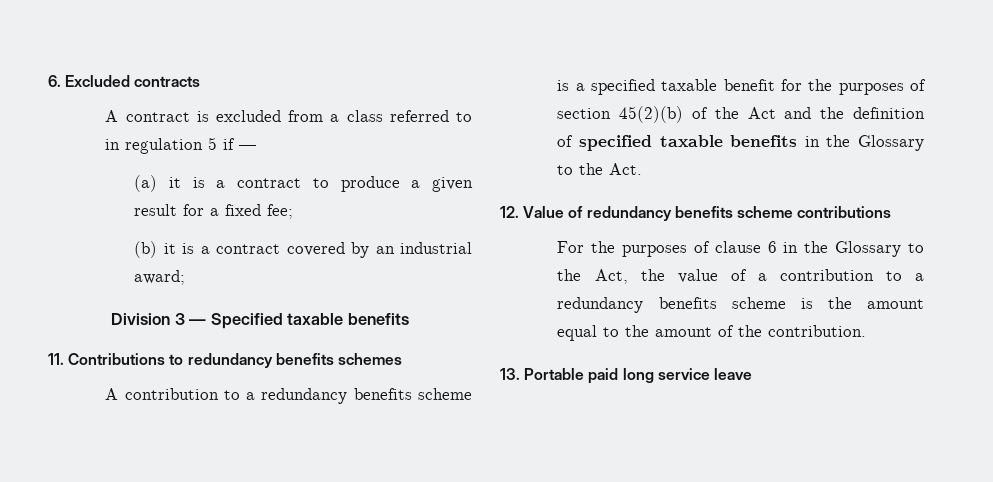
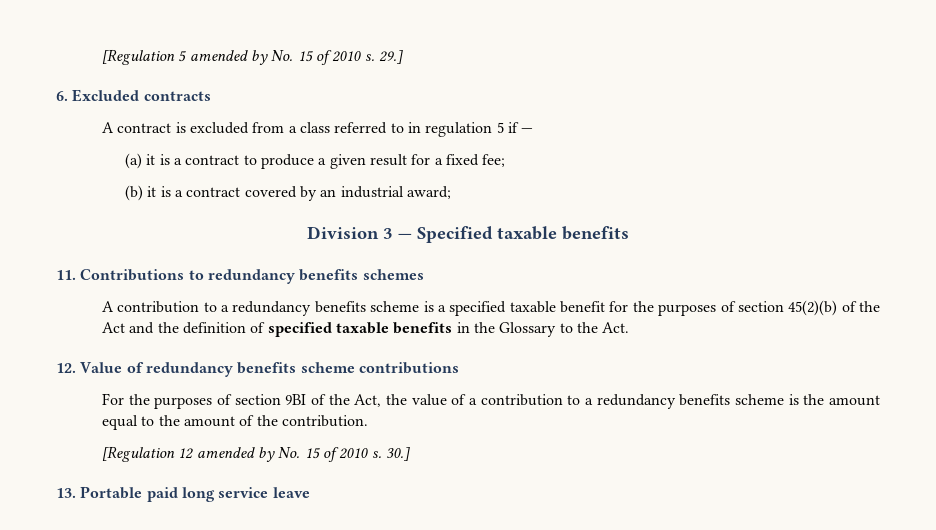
+ [Regulation 5 amended by No. 15 of 2010 s. 29.]
- For the purposes of clause 6 in the Glossary to the Act, the value of a contribution to a redundancy benefits scheme is the amount equal to the amount of the contribution.
+ For the purposes of section 9BI of the Act, the value of a contribution to a redundancy benefits scheme is the amount equal to the amount of the contribution.
+ [Regulation 12 amended by No. 15 of 2010 s. 30.]

